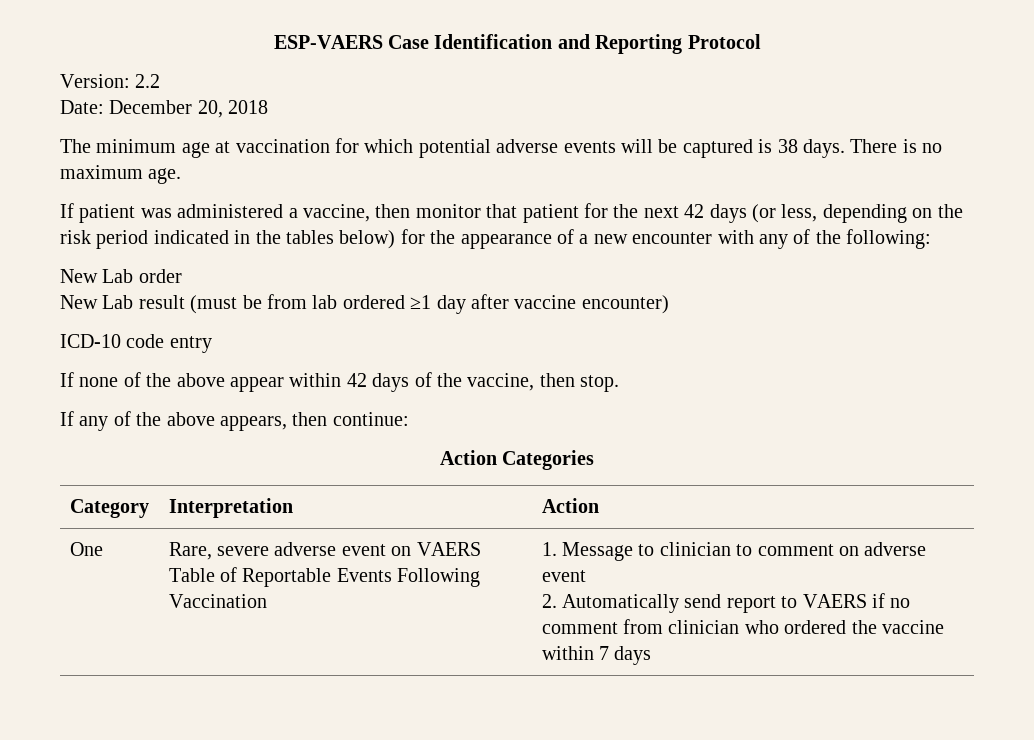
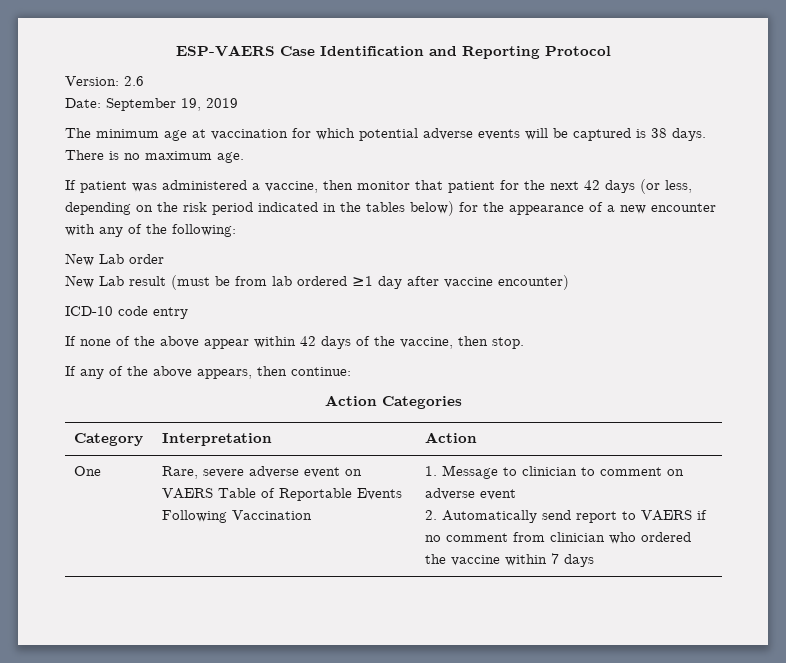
- Version: 2.2
+ Version: 2.6
- Date: December 20, 2018
+ Date: September 19, 2019

